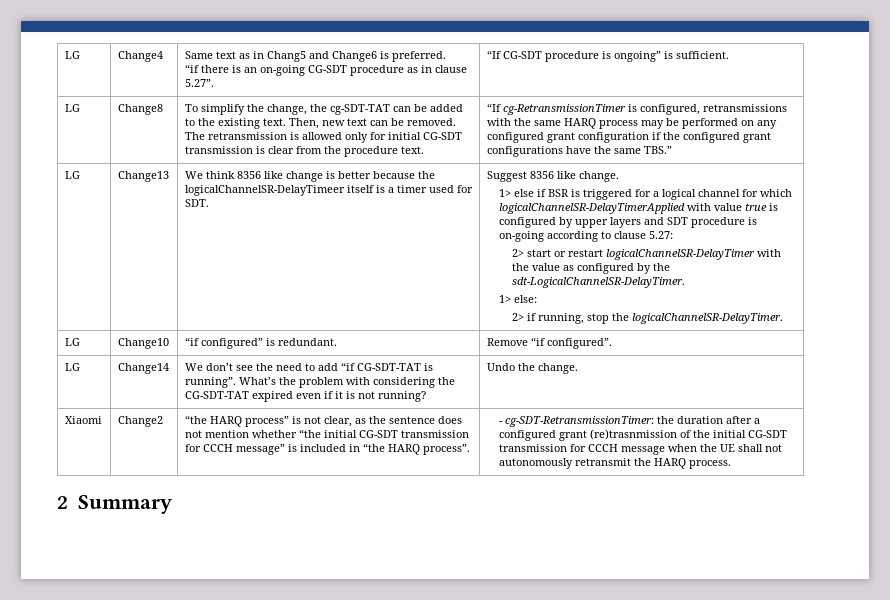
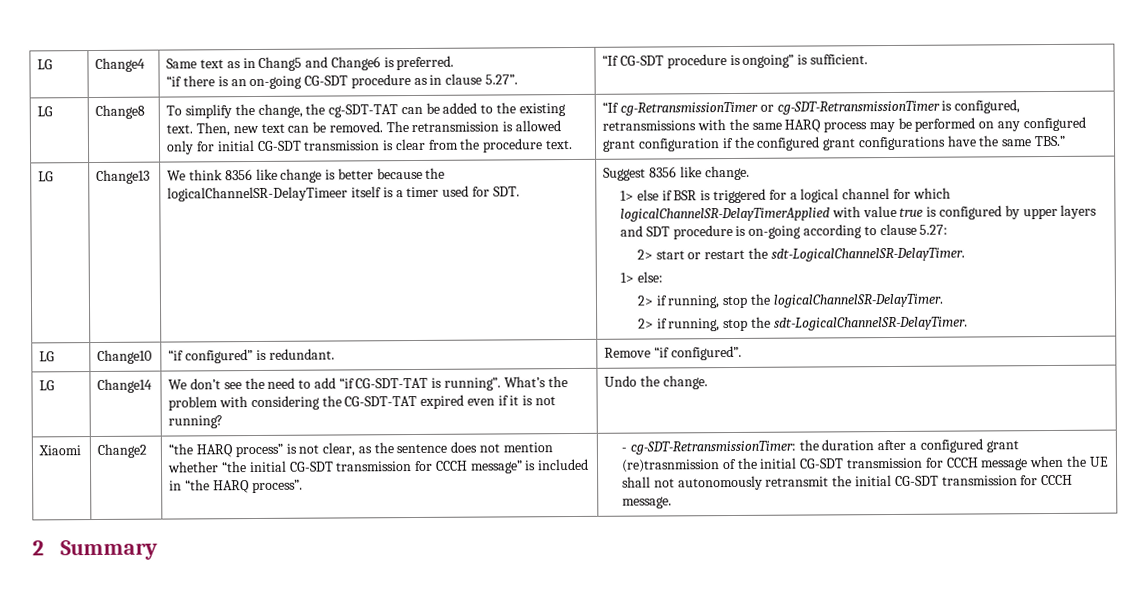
- “If cg-RetransmissionTimer is configured, retransmissions with the same HARQ process may be performed on any configured grant configuration if the configured grant configurations have the same TBS.”
+ “If cg-RetransmissionTimer or cg-SDT-RetransmissionTimer is configured, retransmissions with the same HARQ process may be performed on any configured grant configuration if the configured grant configurations have the same TBS.”
- 2> start or restart logicalChannelSR-DelayTimer with the value as configured by the sdt-LogicalChannelSR-DelayTimer.
+ 2> start or restart the sdt-LogicalChannelSR-DelayTimer.
+ 2> if running, stop the sdt-LogicalChannelSR-DelayTimer.
- - cg-SDT-RetransmissionTimer: the duration after a configured grant (re)trasnmission of the initial CG-SDT transmission for CCCH message when the UE shall not autonomously retransmit the HARQ process.
+ - cg-SDT-RetransmissionTimer: the duration after a configured grant (re)trasnmission of the initial CG-SDT transmission for CCCH message when the UE shall not autonomously retransmit the initial CG-SDT transmission for CCCH message.

